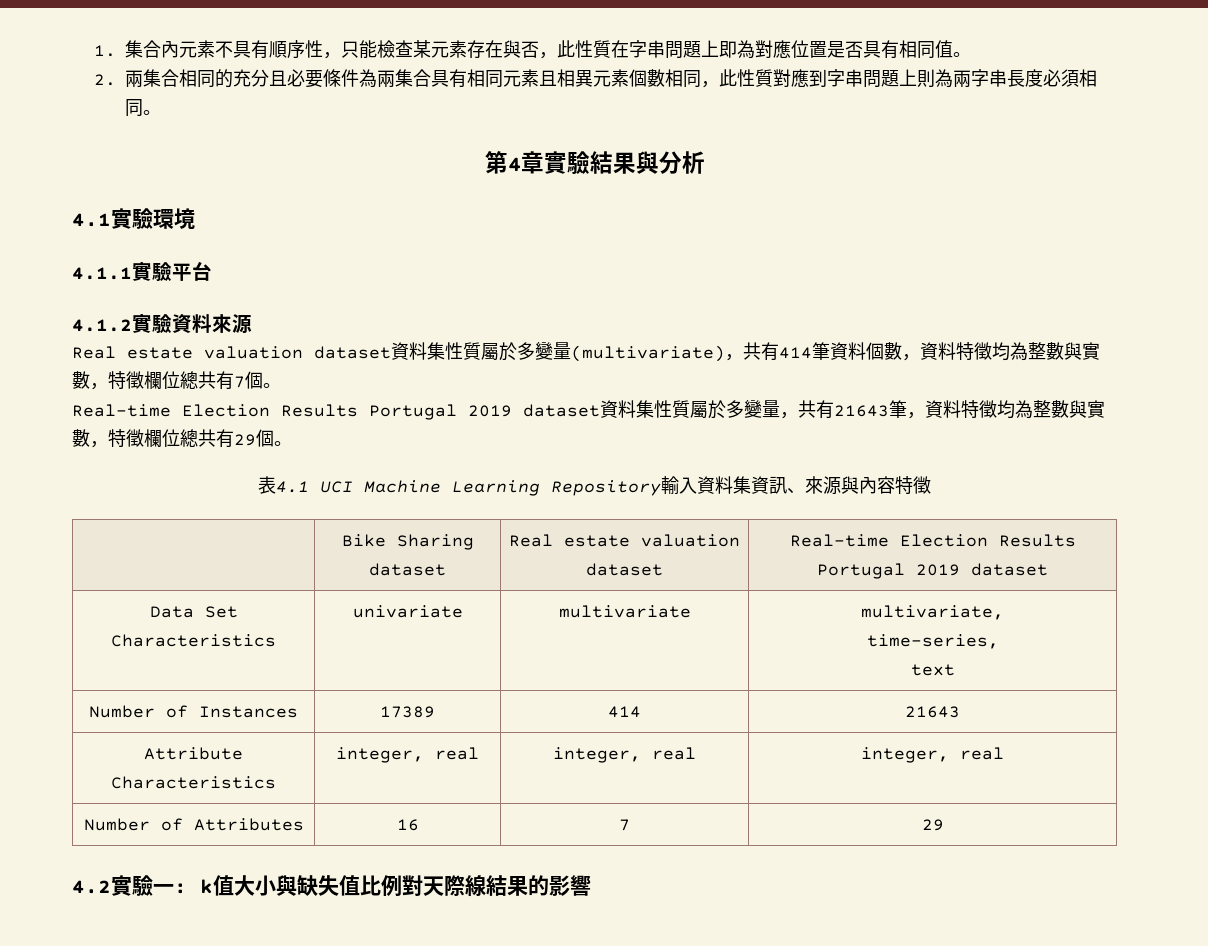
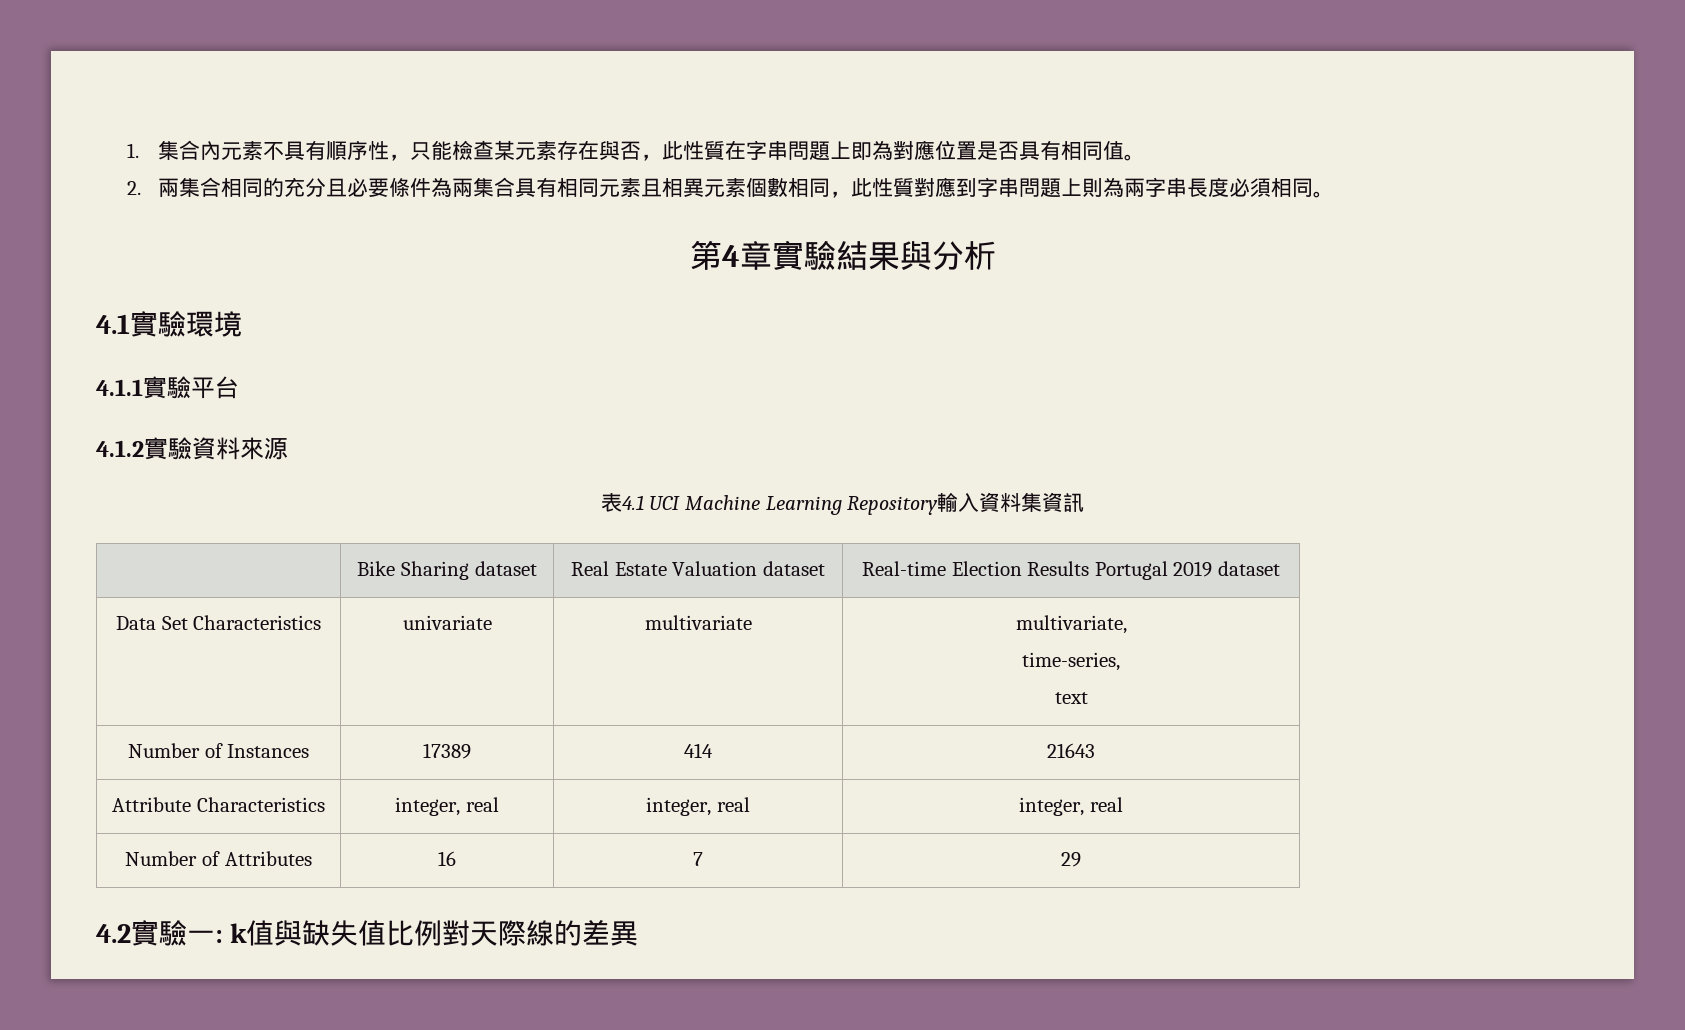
- Real estate valuation dataset資料集性質屬於多變量(multivariate)，共有414筆資料個數，資料特徵均為整數與實數，特徵欄位總共有7個。
- Real-time Election Results Portugal 2019 dataset資料集性質屬於多變量，共有21643筆，資料特徵均為整數與實數，特徵欄位總共有29個。
- 表4.1 UCI Machine Learning Repository輸入資料集資訊、來源與內容特徵
+ 表4.1 UCI Machine Learning Repository輸入資料集資訊
- | Bike Sharing dataset | Real estate valuation dataset | Real-time Election Results Portugal 2019 dataset
+ | Bike Sharing dataset | Real Estate Valuation dataset | Real-time Election Results Portugal 2019 dataset
- 4.2實驗一: k值大小與缺失值比例對天際線結果的影響
+ 4.2實驗一: k值與缺失值比例對天際線的差異

